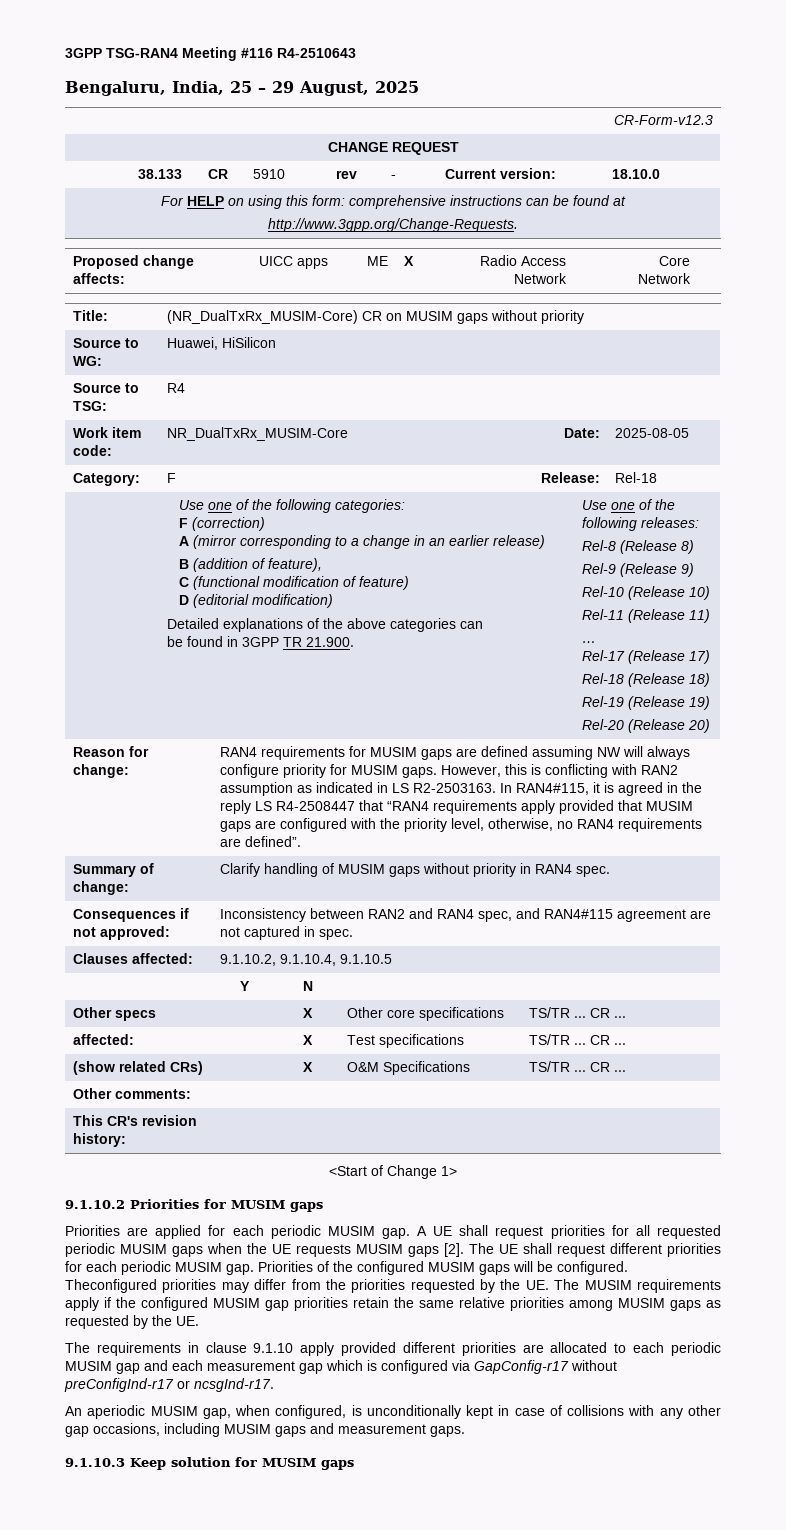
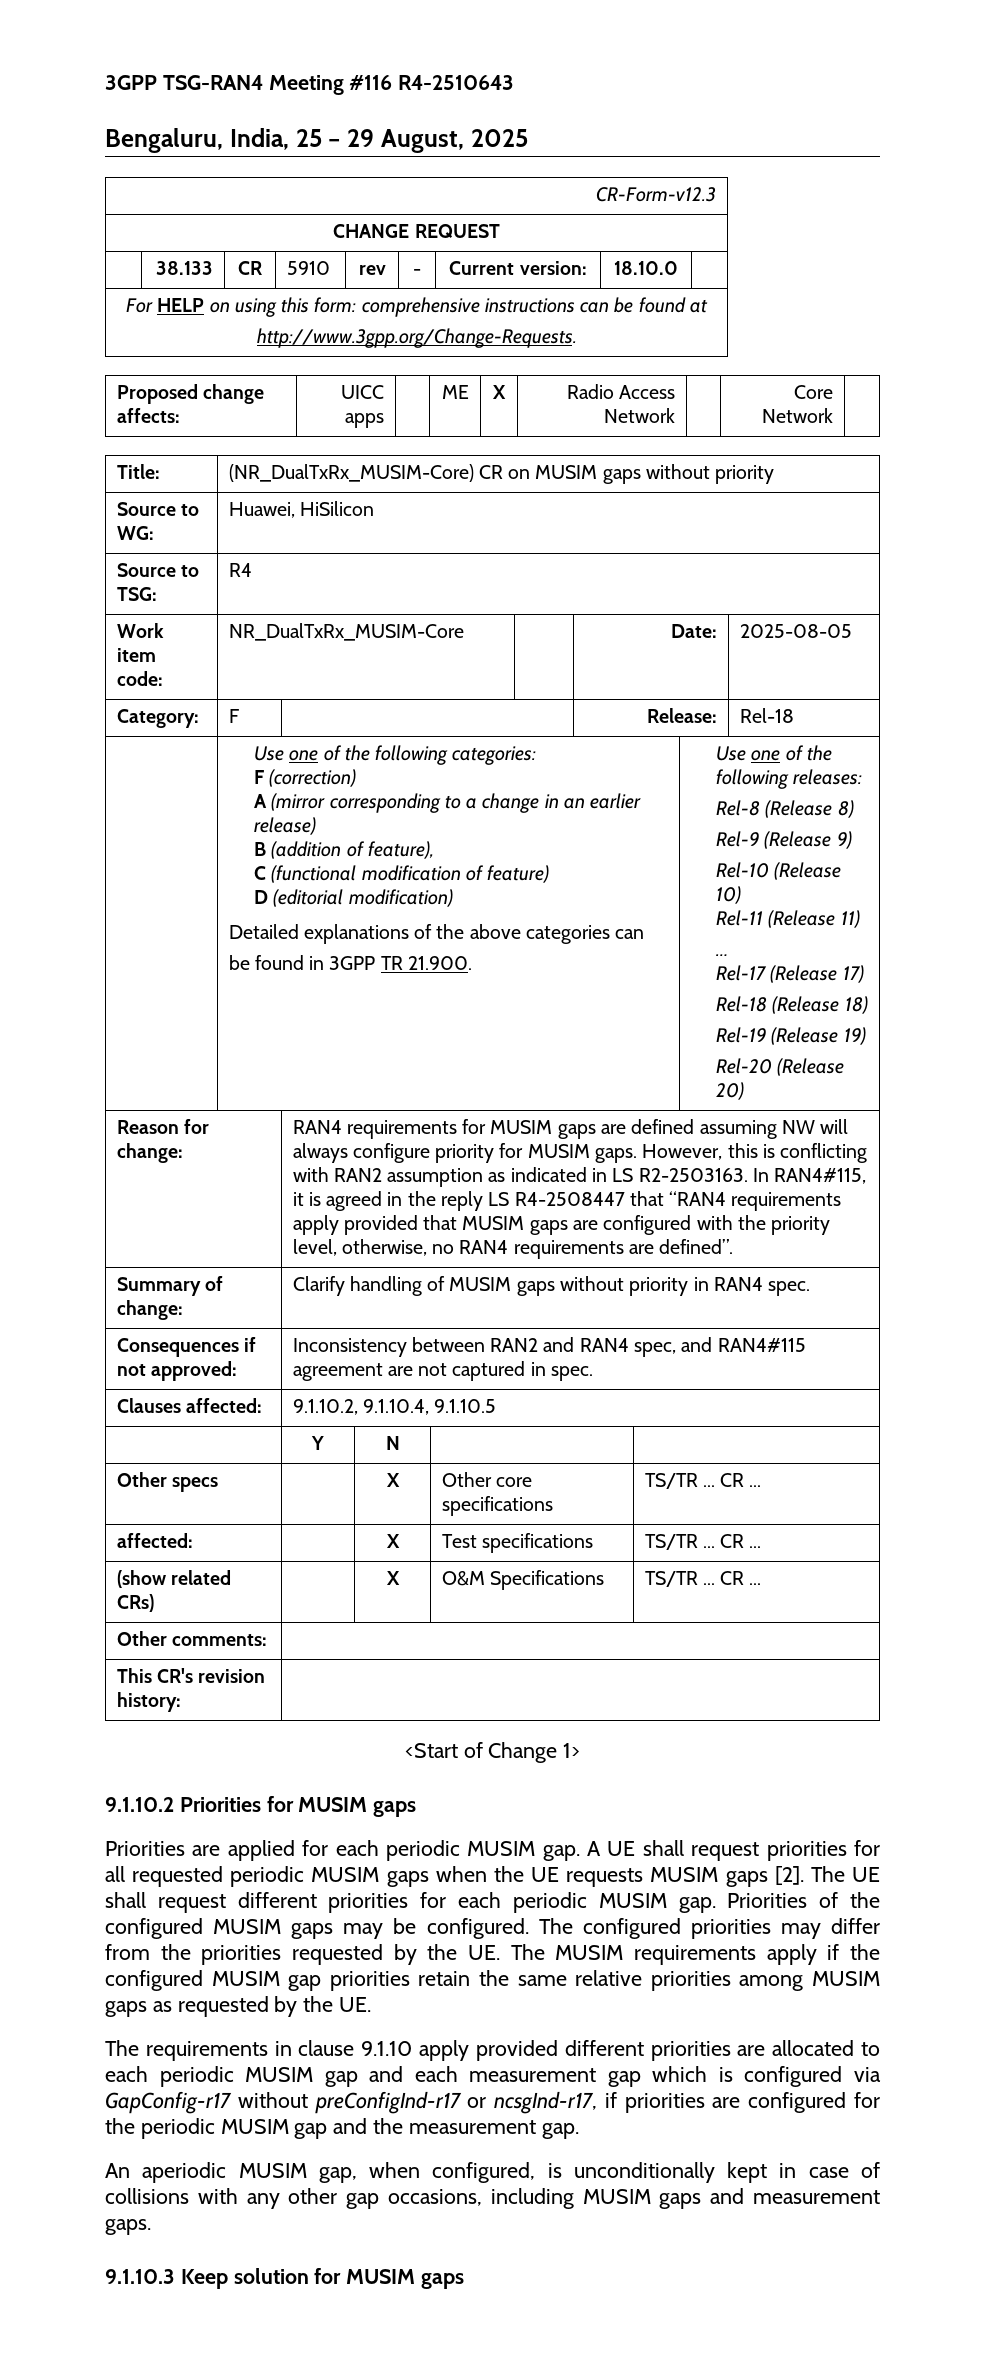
- Priorities of the configured MUSIM gaps will be configured.
+ Priorities of the configured MUSIM gaps may be configured.
- Theconfigured priorities may differ from the priorities requested by the UE. The MUSIM requirements apply if the configured MUSIM gap priorities retain the same relative priorities among MUSIM gaps as requested by the UE.
+ The configured priorities may differ from the priorities requested by the UE. The MUSIM requirements apply if the configured MUSIM gap priorities retain the same relative priorities among MUSIM gaps as requested by the UE.
- The requirements in clause 9.1.10 apply provided different priorities are allocated to each periodic MUSIM gap and each measurement gap which is configured via GapConfig-r17 without preConfigInd-r17 or ncsgInd-r17.
+ The requirements in clause 9.1.10 apply provided different priorities are allocated to each periodic MUSIM gap and each measurement gap which is configured via GapConfig-r17 without preConfigInd-r17 or ncsgInd-r17, if priorities are configured for the periodic MUSIM gap and the measurement gap.

